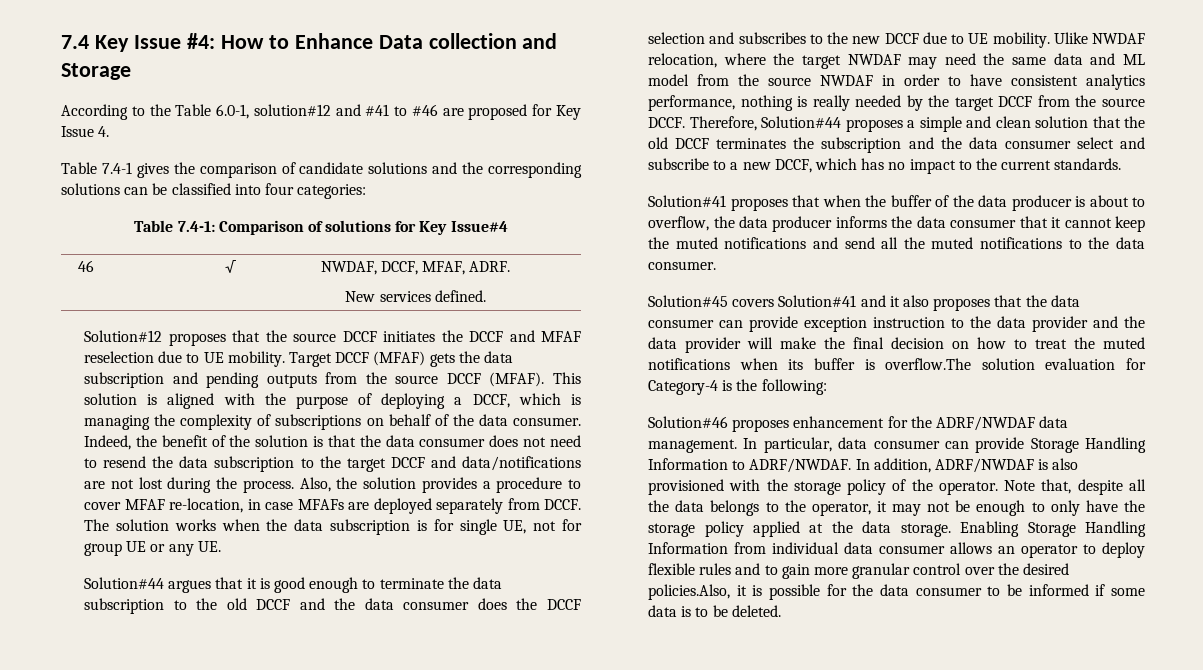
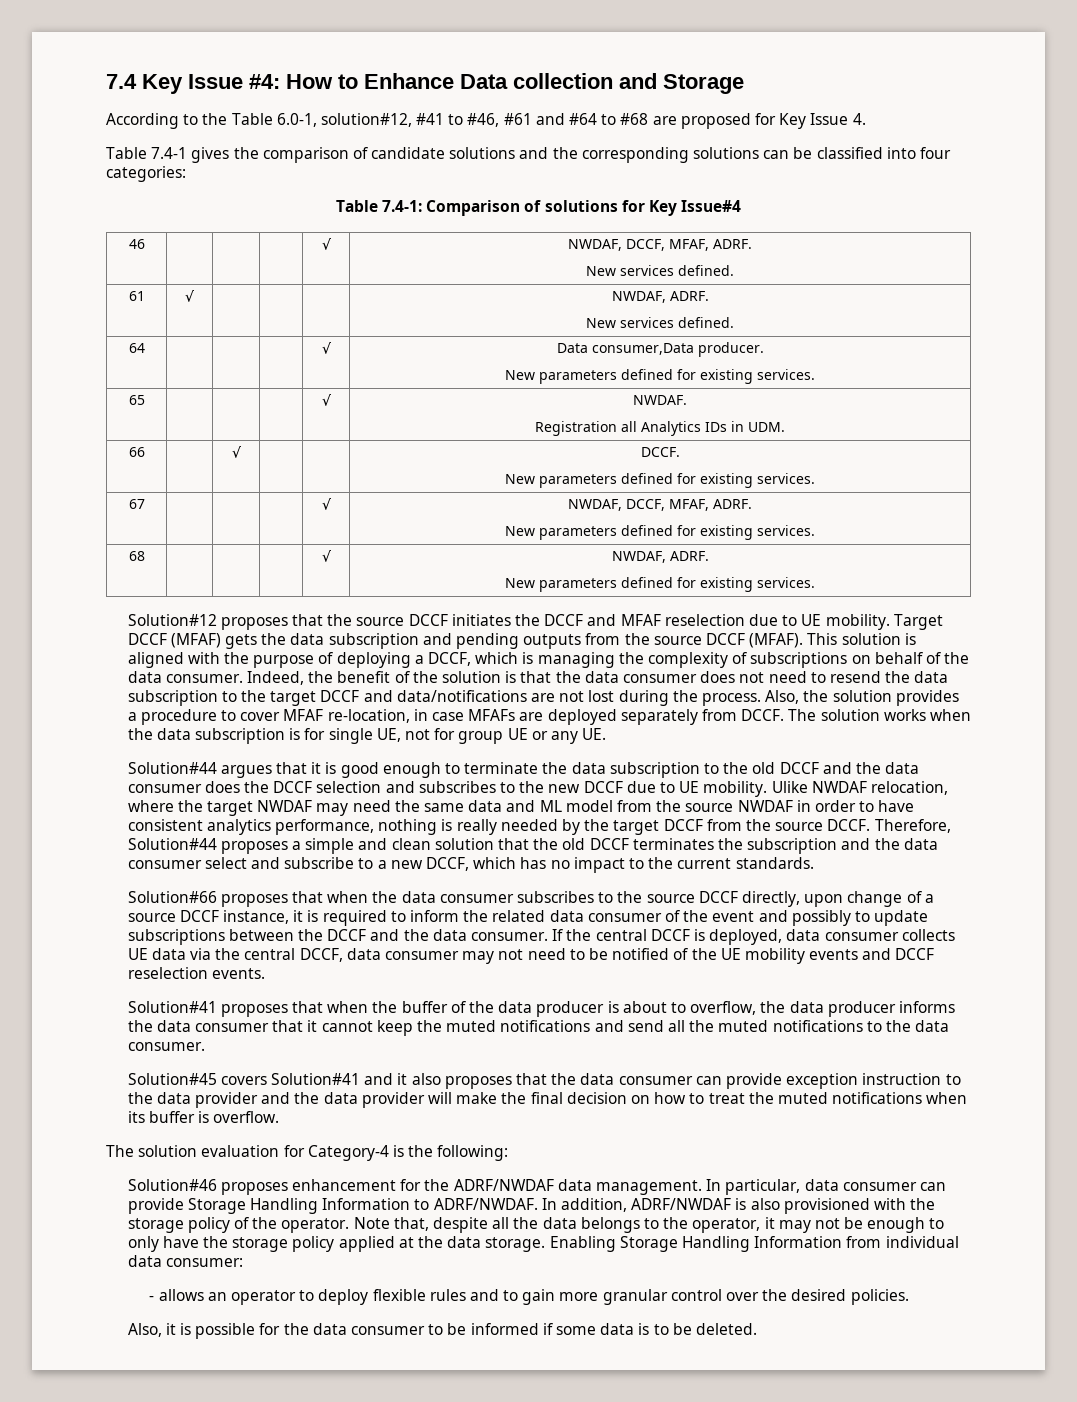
- According to the Table 6.0-1, solution#12 and #41 to #46 are proposed for Key Issue 4.
+ According to the Table 6.0-1, solution#12, #41 to #46, #61 and #64 to #68 are proposed for Key Issue 4.
+ 61 | √ | | | | NWDAF, ADRF.
+ New services defined.
+ 64 | | | | √ | Data consumer,Data producer.
+ New parameters defined for existing services.
+ 65 | | | | √ | NWDAF.
+ Registration all Analytics IDs in UDM.
+ 66 | | √ | | | DCCF.
+ New parameters defined for existing services.
+ 67 | | | | √ | NWDAF, DCCF, MFAF, ADRF.
+ New parameters defined for existing services.
+ 68 | | | | √ | NWDAF, ADRF.
+ New parameters defined for existing services.
+ Solution#66 proposes that when the data consumer subscribes to the source DCCF directly, upon change of a source DCCF instance, it is required to inform the related data consumer of the event and possibly to update subscriptions between the DCCF and the data consumer. If the central DCCF is deployed, data consumer collects UE data via the central DCCF, data consumer may not need to be notified of the UE mobility events and DCCF reselection events.
- Solution#45 covers Solution#41 and it also proposes that the data consumer can provide exception instruction to the data provider and the data provider will make the final decision on how to treat the muted notifications when its buffer is overflow.The solution evaluation for Category-4 is the following:
+ Solution#45 covers Solution#41 and it also proposes that the data consumer can provide exception instruction to the data provider and the data provider will make the final decision on how to treat the muted notifications when its buffer is overflow.
+ The solution evaluation for Category-4 is the following:
- Enabling Storage Handling Information from individual data consumer allows an operator to deploy flexible rules and to gain more granular control over the desired policies.Also, it is possible for the data consumer to be informed if some data is to be deleted.
+ Enabling Storage Handling Information from individual data consumer:
+ - allows an operator to deploy flexible rules and to gain more granular control over the desired policies.
+ Also, it is possible for the data consumer to be informed if some data is to be deleted.

